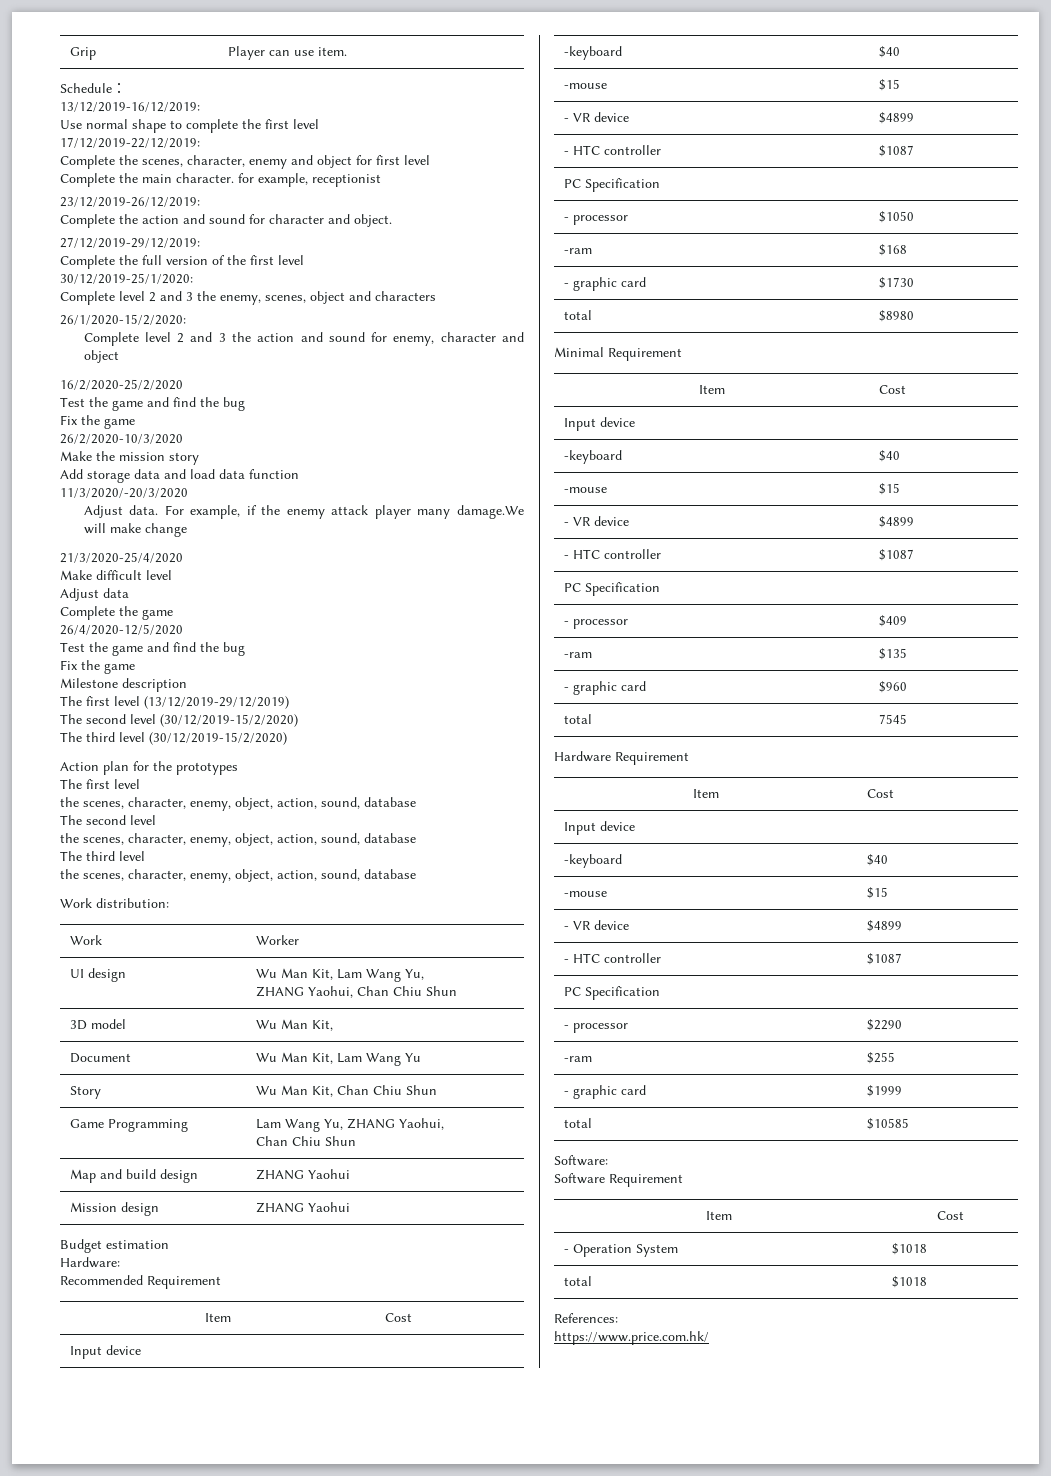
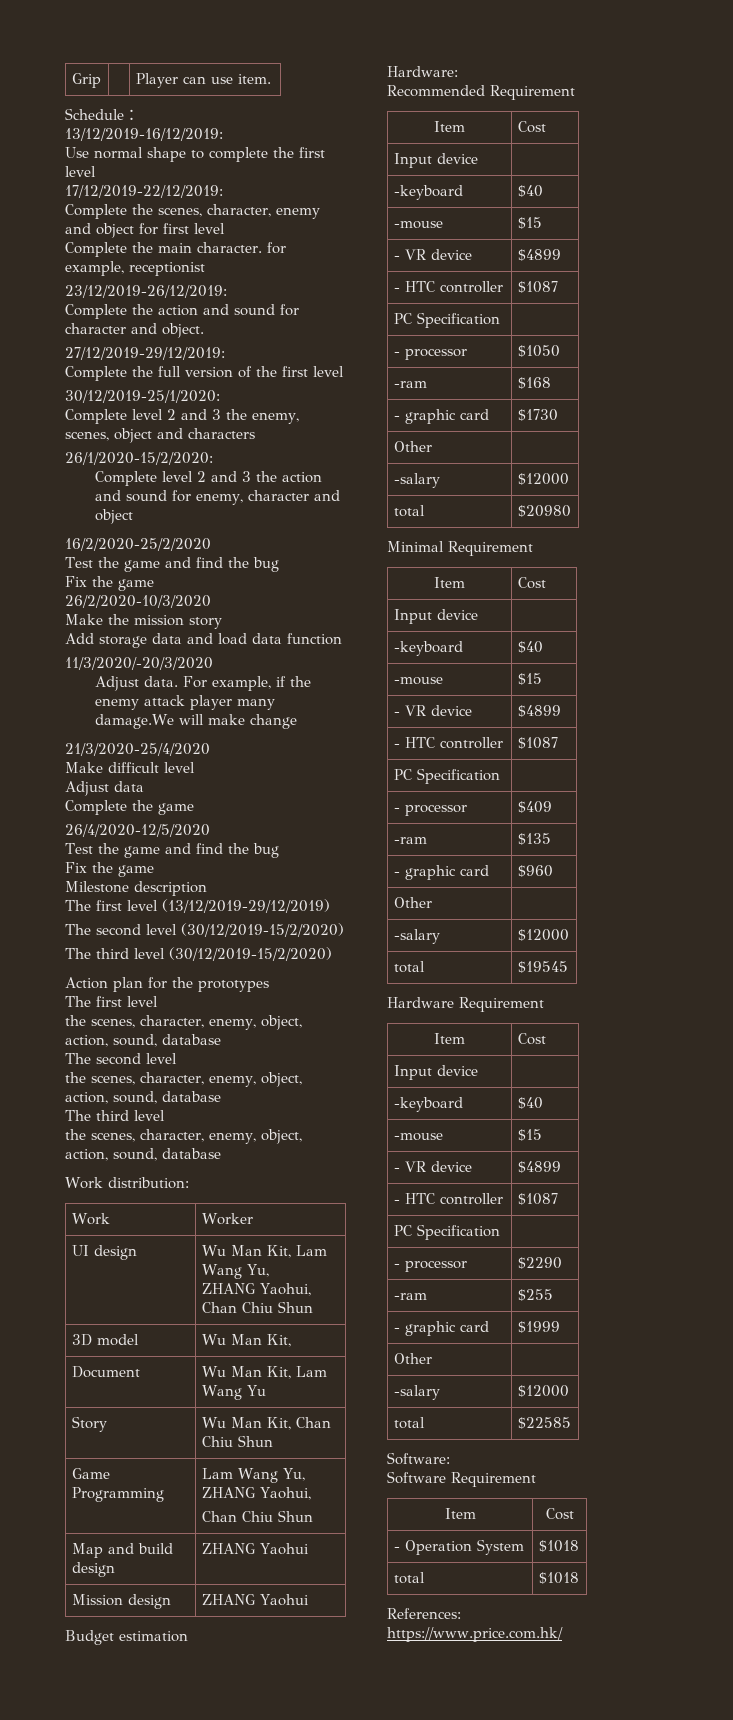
  - graphic card | $1730
- total | $8980
+ Other |
+ -salary | $12000
+ total | $20980
  - graphic card | $960
- total | 7545
+ Other |
+ -salary | $12000
+ total | $19545
  - graphic card | $1999
- total | $10585
+ Other |
+ -salary | $12000
+ total | $22585

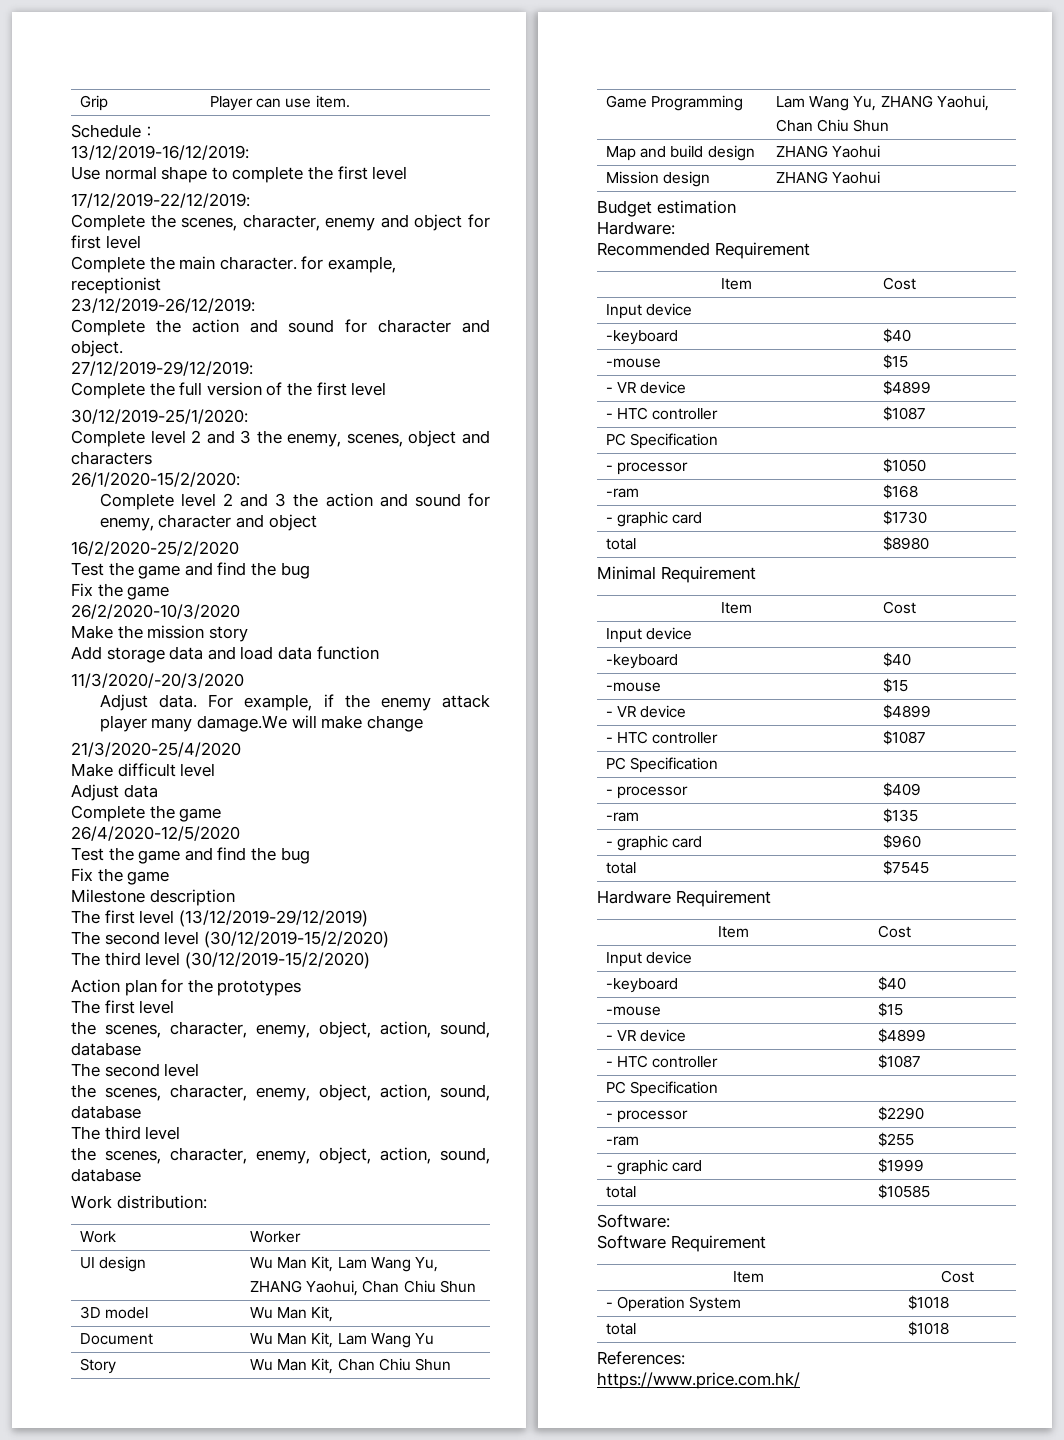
  - graphic card | $1730
- Other |
- -salary | $12000
- total | $20980
+ total | $8980
  - graphic card | $960
- Other |
- -salary | $12000
- total | $19545
+ total | $7545
  - graphic card | $1999
- Other |
- -salary | $12000
- total | $22585
+ total | $10585

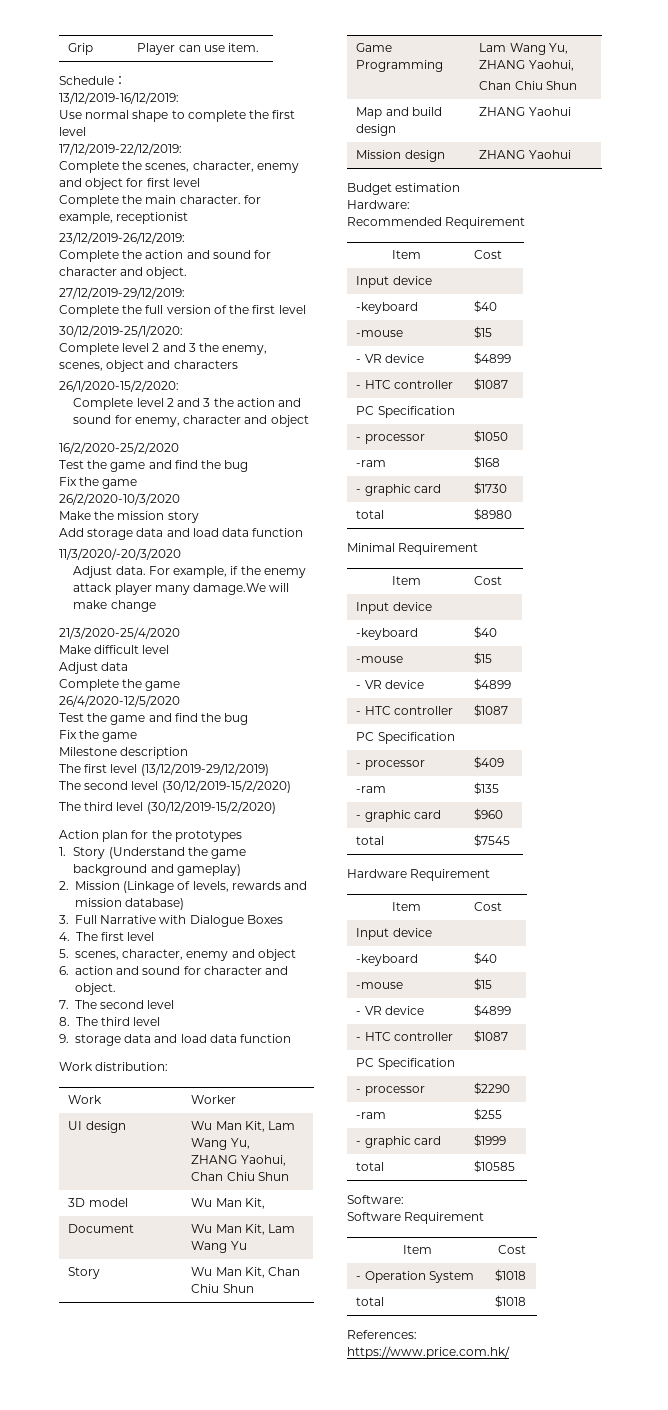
  Action plan for the prototypes
- The first level
- the scenes, character, enemy, object, action, sound, database
- The second level
- the scenes, character, enemy, object, action, sound, database
- The third level
- the scenes, character, enemy, object, action, sound, database
+ 1. Story (Understand the game background and gameplay)
+ 2. Mission (Linkage of levels, rewards and mission database)
+ 3. Full Narrative with Dialogue Boxes
+ 4. The first level
+ 5. scenes, character, enemy and object
+ 6. action and sound for character and object.
+ 7. The second level
+ 8. The third level
+ 9. storage data and load data function

